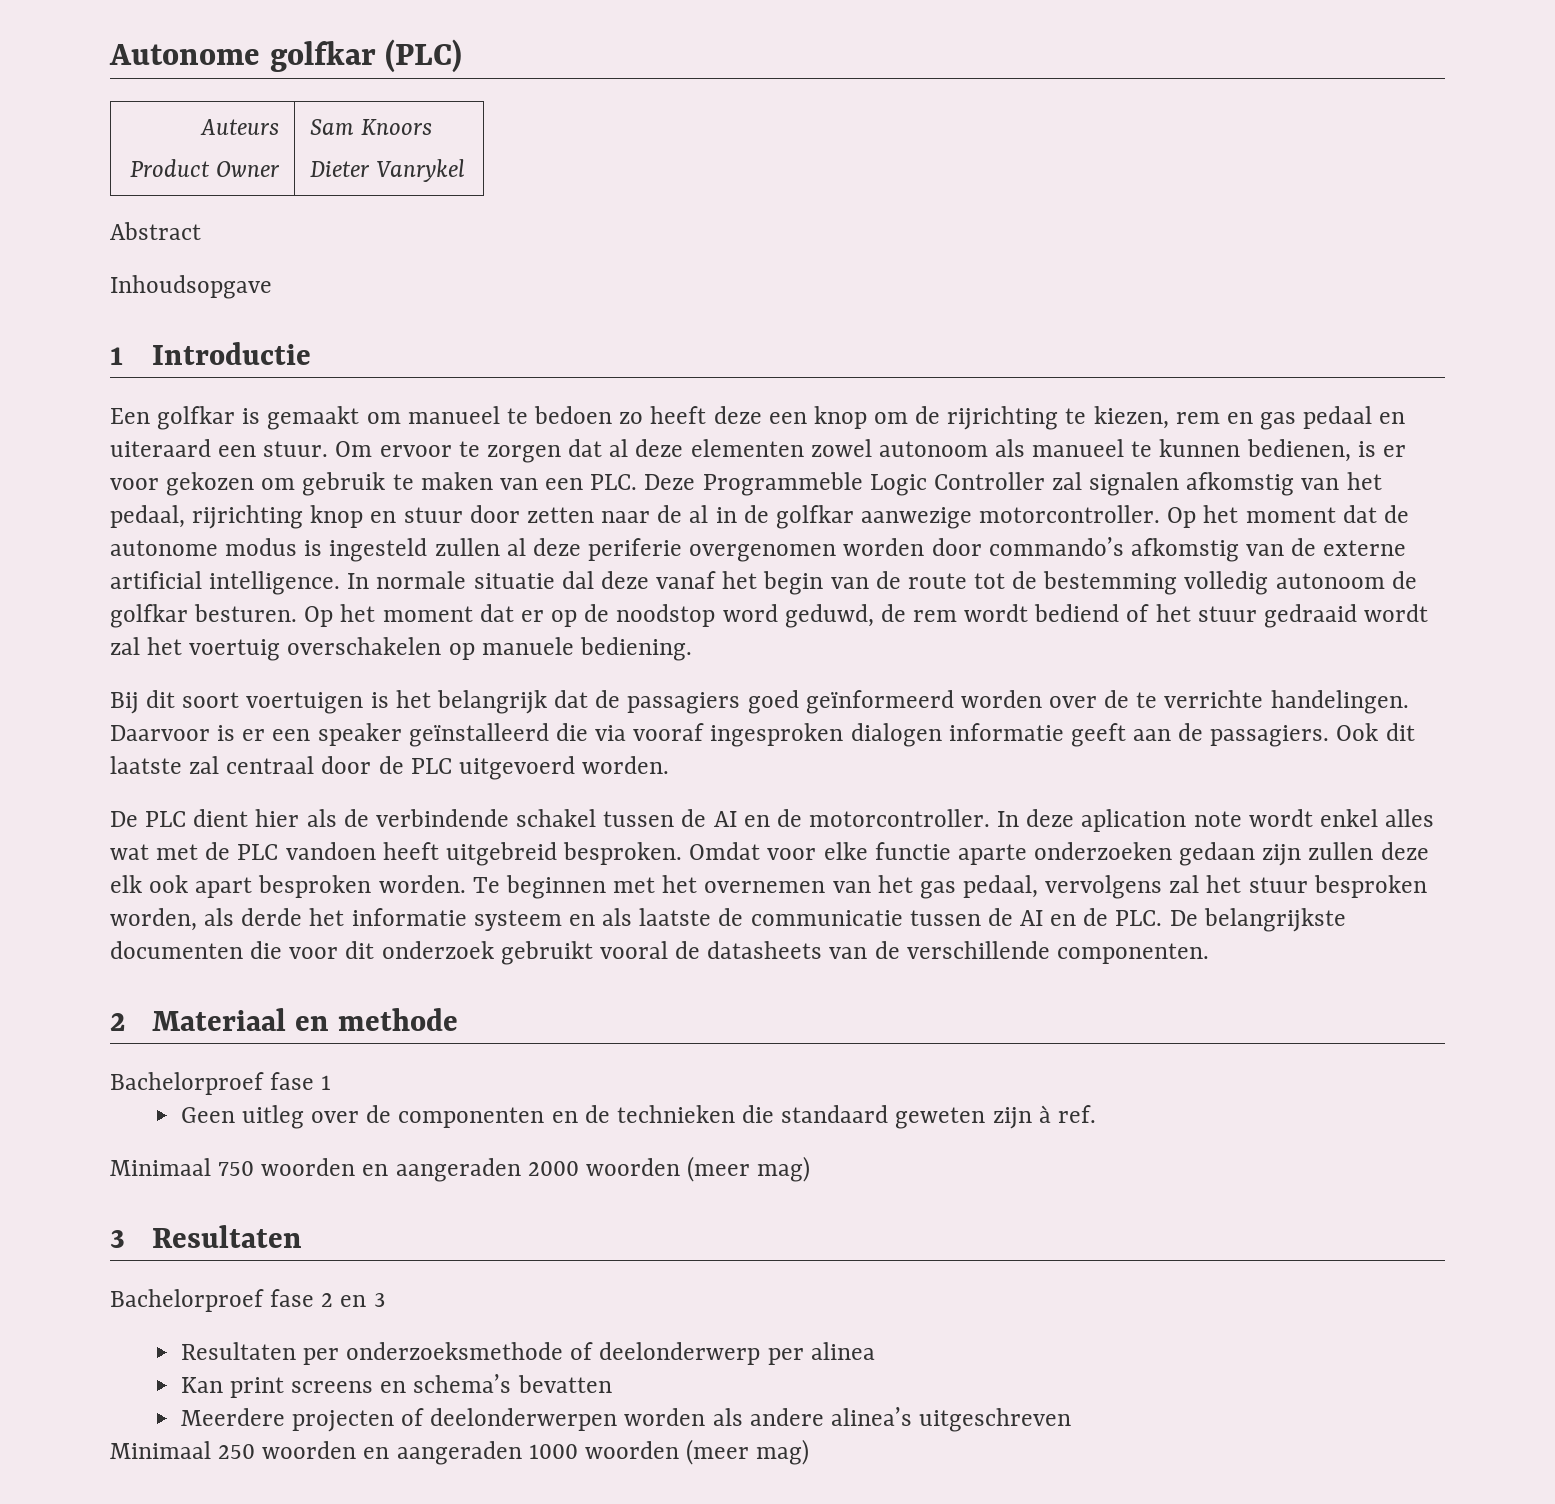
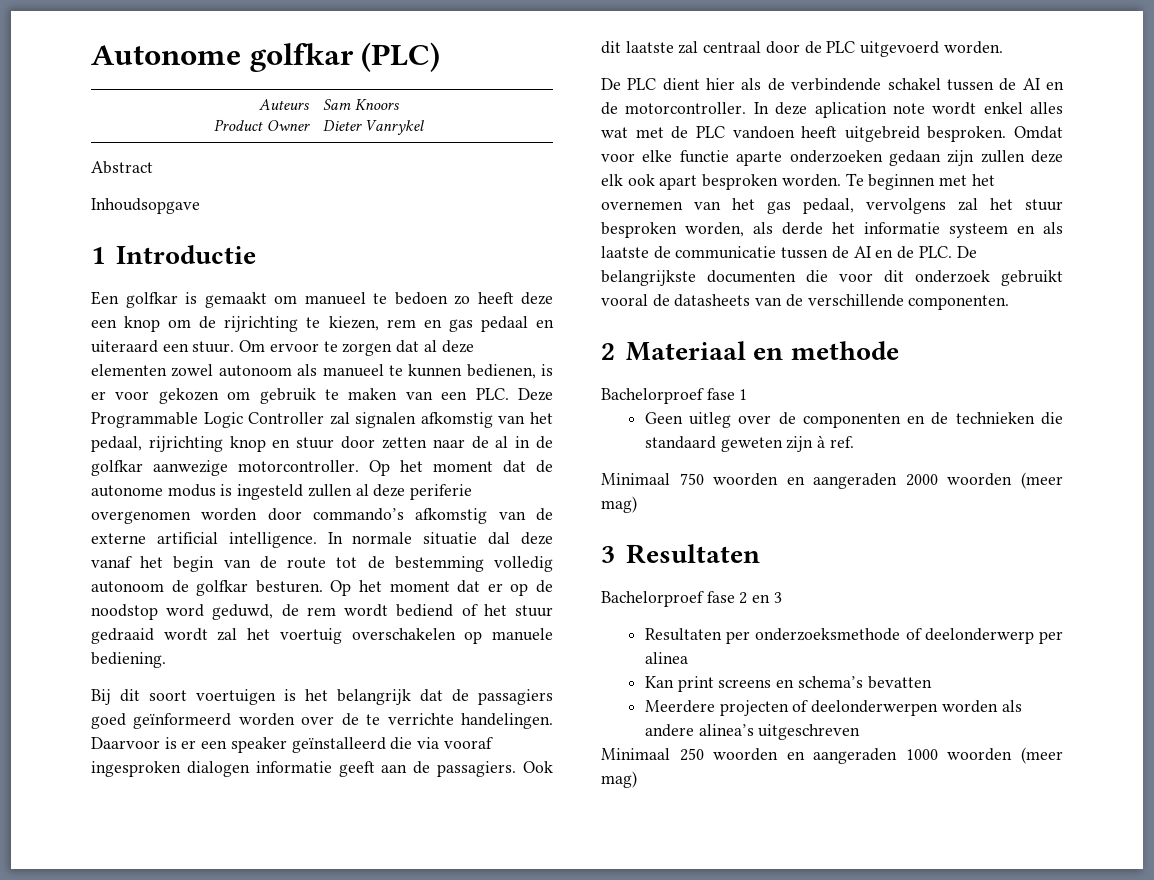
- Om ervoor te zorgen dat al deze elementen zowel autonoom als manueel te kunnen bedienen, is er voor gekozen om gebruik te maken van een PLC. Deze Programmeble Logic Controller zal signalen afkomstig van het pedaal, rijrichting knop en stuur door zetten naar de al in de golfkar aanwezige motorcontroller.
+ Om ervoor te zorgen dat al deze elementen zowel autonoom als manueel te kunnen bedienen, is er voor gekozen om gebruik te maken van een PLC. Deze Programmable Logic Controller zal signalen afkomstig van het pedaal, rijrichting knop en stuur door zetten naar de al in de golfkar aanwezige motorcontroller.

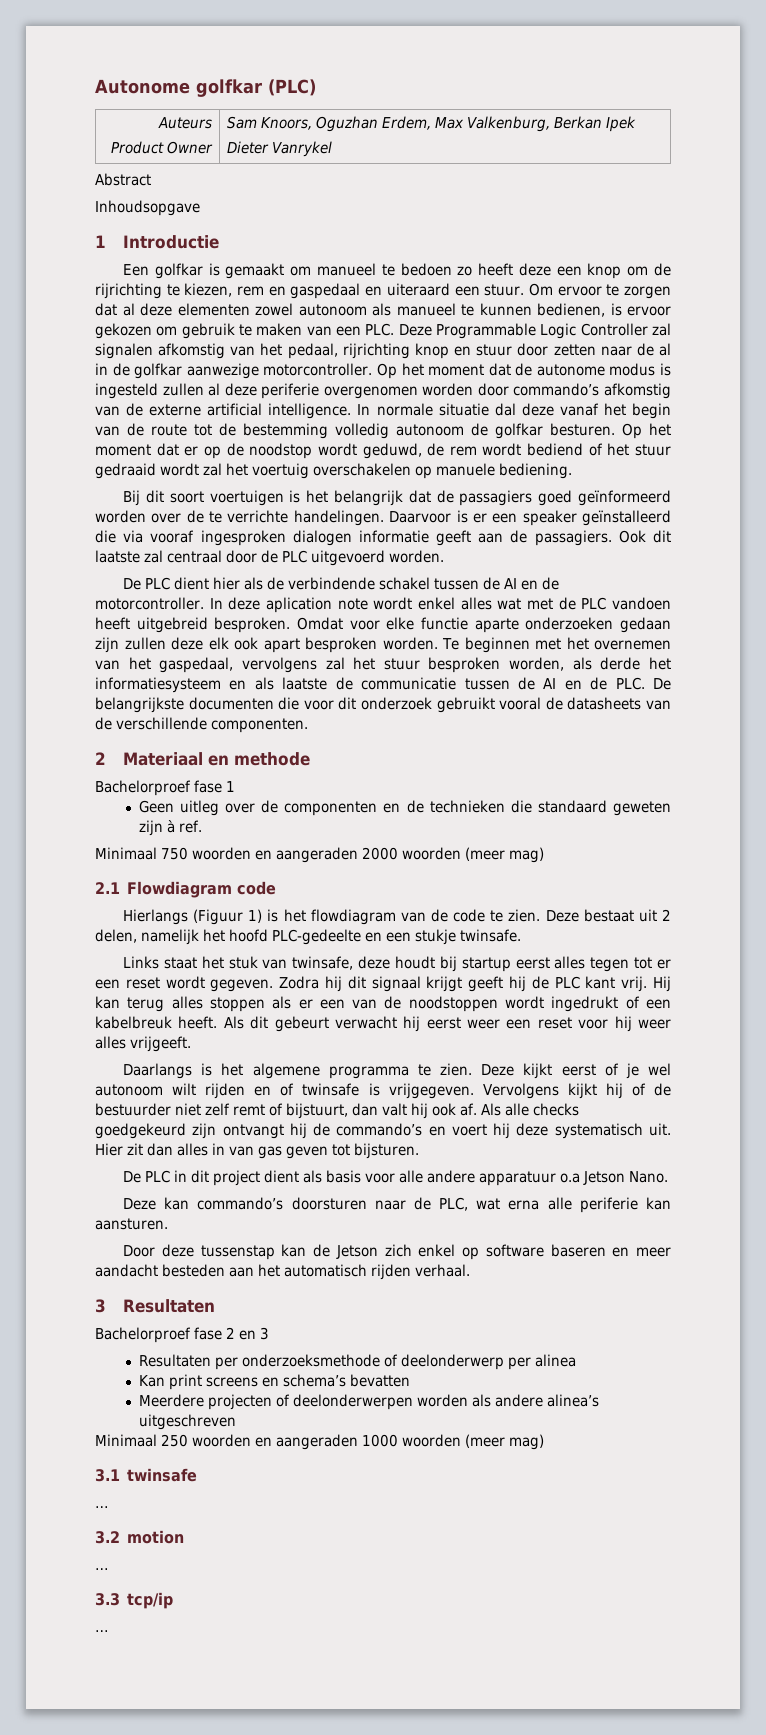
  Auteurs
- Product Owner | Sam Knoors
+ Product Owner | Sam Knoors, Oguzhan Erdem, Max Valkenburg, Berkan Ipek
- Een golfkar is gemaakt om manueel te bedoen zo heeft deze een knop om de rijrichting te kiezen, rem en gas pedaal en uiteraard een stuur.
+ Een golfkar is gemaakt om manueel te bedoen zo heeft deze een knop om de rijrichting te kiezen, rem en gaspedaal en uiteraard een stuur.
- Om ervoor te zorgen dat al deze elementen zowel autonoom als manueel te kunnen bedienen, is er voor gekozen om gebruik te maken van een PLC. Deze Programmable Logic Controller zal signalen afkomstig van het pedaal, rijrichting knop en stuur door zetten naar de al in de golfkar aanwezige motorcontroller.
+ Om ervoor te zorgen dat al deze elementen zowel autonoom als manueel te kunnen bedienen, is ervoor gekozen om gebruik te maken van een PLC. Deze Programmable Logic Controller zal signalen afkomstig van het pedaal, rijrichting knop en stuur door zetten naar de al in de golfkar aanwezige motorcontroller.
- Op het moment dat er op de noodstop word geduwd, de rem wordt bediend of het stuur gedraaid wordt zal het voertuig overschakelen op manuele bediening.
+ Op het moment dat er op de noodstop wordt geduwd, de rem wordt bediend of het stuur gedraaid wordt zal het voertuig overschakelen op manuele bediening.
- Te beginnen met het overnemen van het gas pedaal, vervolgens zal het stuur besproken worden, als derde het informatie systeem en als laatste de communicatie tussen de AI en de PLC. De belangrijkste documenten die voor dit onderzoek gebruikt vooral de datasheets van de verschillende componenten.
+ Te beginnen met het overnemen van het gaspedaal, vervolgens zal het stuur besproken worden, als derde het informatiesysteem en als laatste de communicatie tussen de AI en de PLC. De belangrijkste documenten die voor dit onderzoek gebruikt vooral de datasheets van de verschillende componenten.
+ 2.1 Flowdiagram code
+ Hierlangs (Figuur 1) is het flowdiagram van de code te zien. Deze bestaat uit 2 delen, namelijk het hoofd PLC-gedeelte en een stukje twinsafe.
+ Links staat het stuk van twinsafe, deze houdt bij startup eerst alles tegen tot er een reset wordt gegeven. Zodra hij dit signaal krijgt geeft hij de PLC kant vrij. Hij kan terug alles stoppen als er een van de noodstoppen wordt ingedrukt of een kabelbreuk heeft. Als dit gebeurt verwacht hij eerst weer een reset voor hij weer alles vrijgeeft.
+ Daarlangs is het algemene programma te zien. Deze kijkt eerst of je wel autonoom wilt rijden en of twinsafe is vrijgegeven. Vervolgens kijkt hij of de bestuurder niet zelf remt of bijstuurt, dan valt hij ook af. Als alle checks goedgekeurd zijn ontvangt hij de commando’s en voert hij deze systematisch uit. Hier zit dan alles in van gas geven tot bijsturen.
+ De PLC in dit project dient als basis voor alle andere apparatuur o.a Jetson Nano.
+ Deze kan commando’s doorsturen naar de PLC, wat erna alle periferie kan aansturen.
+ Door deze tussenstap kan de Jetson zich enkel op software baseren en meer aandacht besteden aan het automatisch rijden verhaal.
+ 3.1 twinsafe
+ …
+ 3.2 motion
+ …
+ 3.3 tcp/ip
+ …

